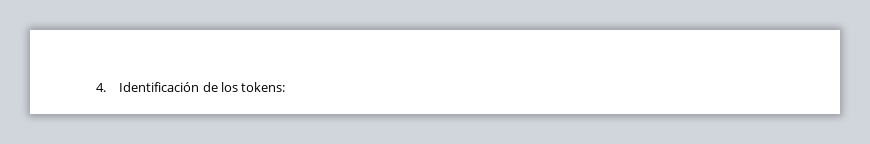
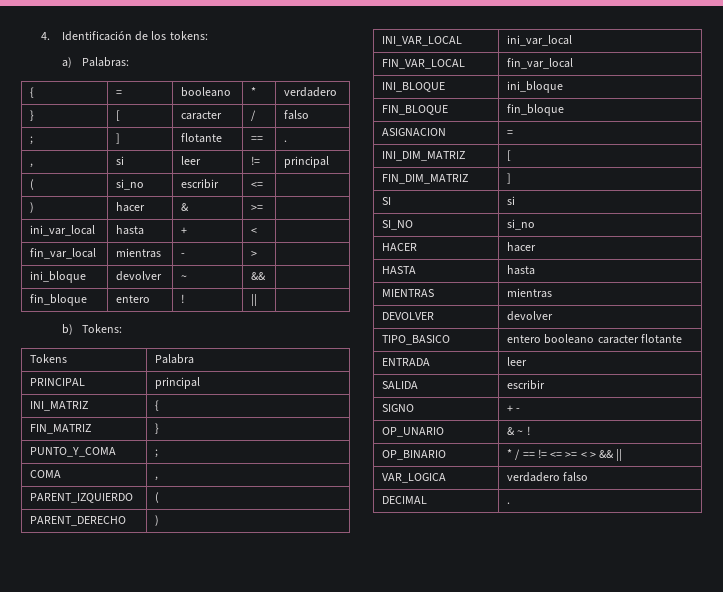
+ a) Palabras:
+ { | = | booleano | * | verdadero
+ } | [ | caracter | / | falso
+ ; | ] | flotante | == | .
+ , | si | leer | != | principal
+ ( | si_no | escribir | <= |
+ ) | hacer | & | >= |
+ ini_var_local | hasta | + | < |
+ fin_var_local | mientras | - | > |
+ ini_bloque | devolver | ~ | && |
+ fin_bloque | entero | ! | || |
+ b) Tokens:
+ Tokens | Palabra
+ PRINCIPAL | principal
+ INI_MATRIZ | {
+ FIN_MATRIZ | }
+ PUNTO_Y_COMA | ;
+ COMA | ,
+ PARENT_IZQUIERDO | (
+ PARENT_DERECHO | )
+ INI_VAR_LOCAL | ini_var_local
+ FIN_VAR_LOCAL | fin_var_local
+ INI_BLOQUE | ini_bloque
+ FIN_BLOQUE | fin_bloque
+ ASIGNACION | =
+ INI_DIM_MATRIZ | [
+ FIN_DIM_MATRIZ | ]
+ SI | si
+ SI_NO | si_no
+ HACER | hacer
+ HASTA | hasta
+ MIENTRAS | mientras
+ DEVOLVER | devolver
+ TIPO_BASICO | entero booleano caracter flotante
+ ENTRADA | leer
+ SALIDA | escribir
+ SIGNO | + -
+ OP_UNARIO | & ~ !
+ OP_BINARIO | * / == != <= >= < > && ||
+ VAR_LOGICA | verdadero falso
+ DECIMAL | .

